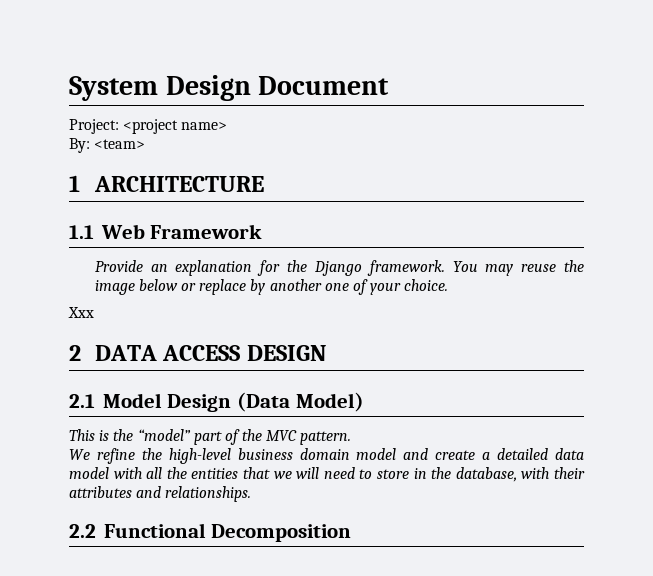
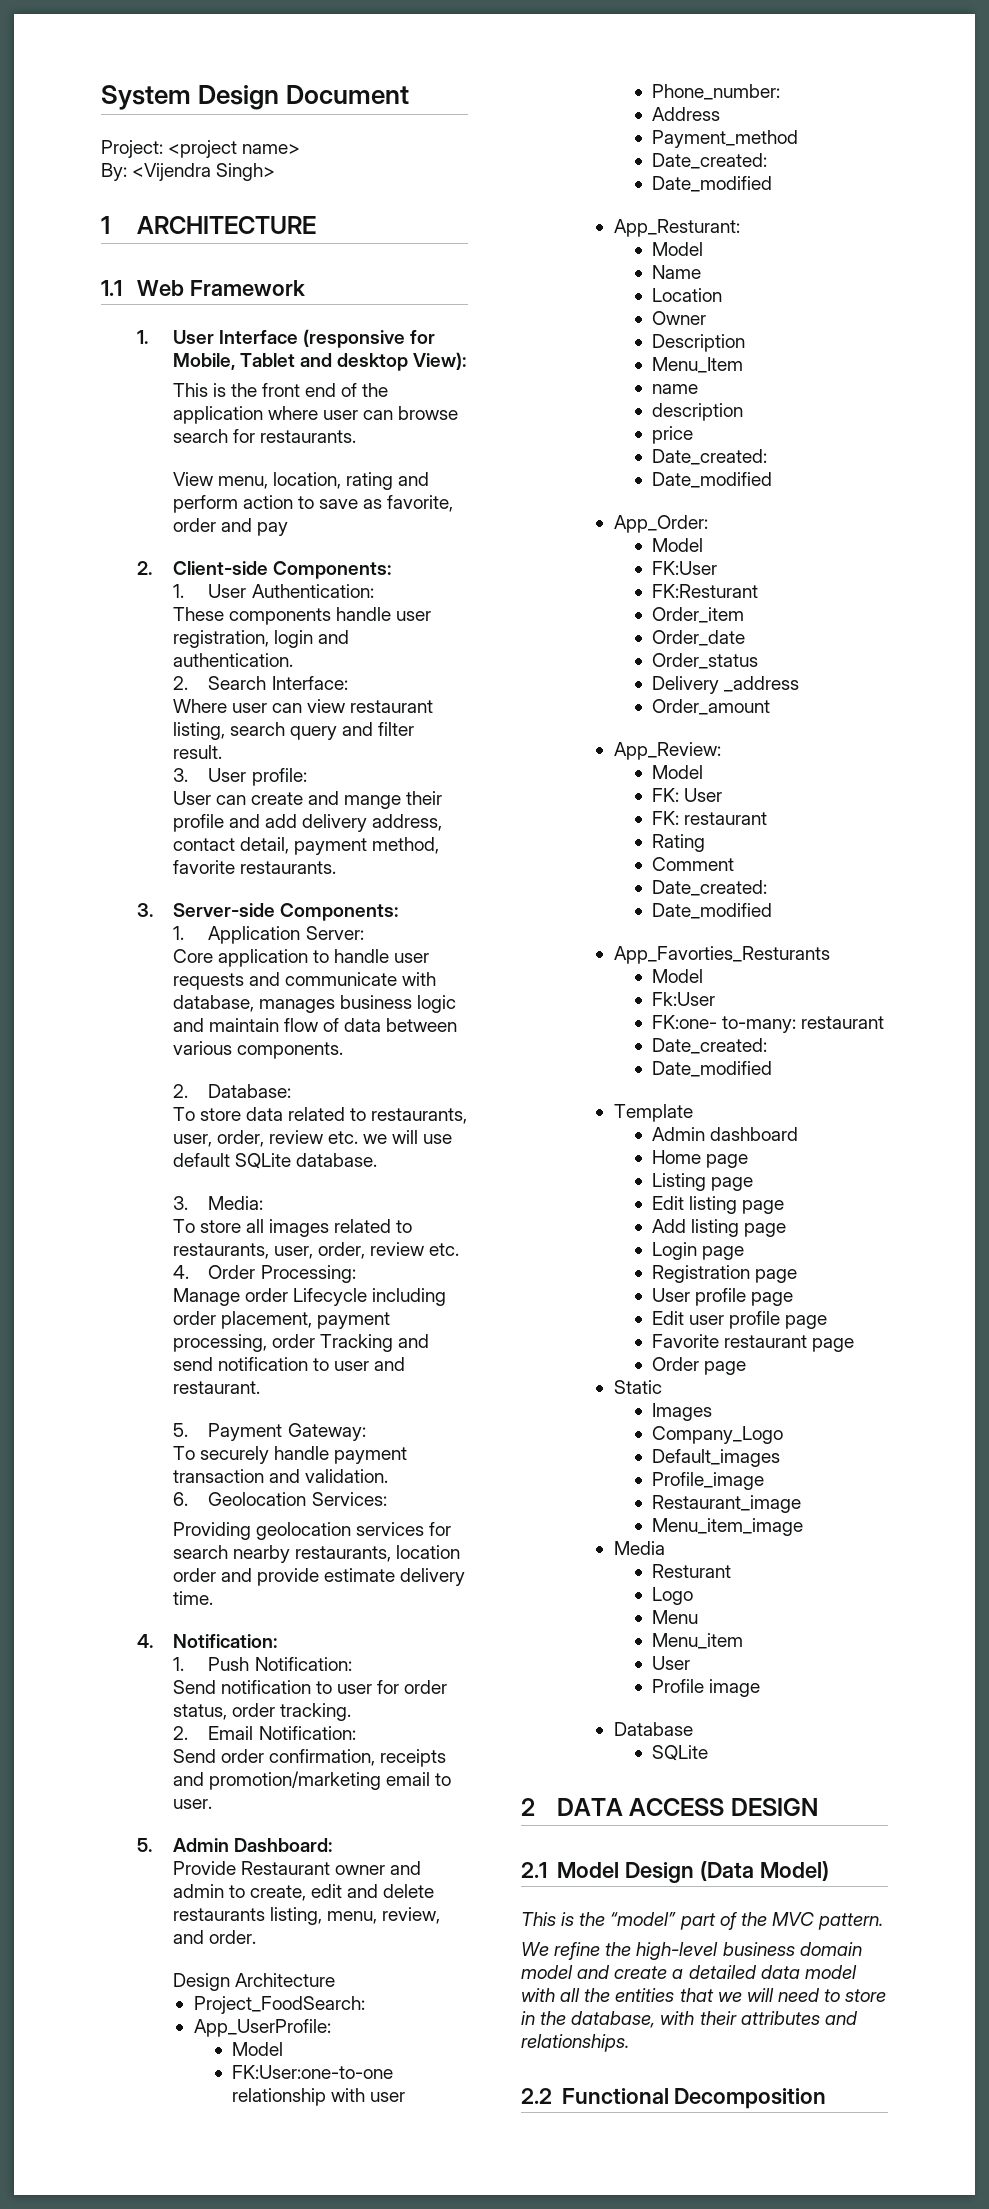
- By: <team>
+ By: <Vijendra Singh>
- Provide an explanation for the Django framework. You may reuse the image below or replace by another one of your choice.
- Xxx
+ 1. User Interface (responsive for Mobile, Tablet and desktop View):
+ This is the front end of the application where user can browse search for restaurants.
+ View menu, location, rating and perform action to save as favorite, order and pay
+ 2. Client-side Components:
+ 1. User Authentication:
+ These components handle user registration, login and authentication.
+ 2. Search Interface:
+ Where user can view restaurant listing, search query and filter result.
+ 3. User profile:
+ User can create and mange their profile and add delivery address, contact detail, payment method, favorite restaurants.
+ 3. Server-side Components:
+ 1. Application Server:
+ Core application to handle user requests and communicate with database, manages business logic and maintain flow of data between various components.
+ 2. Database:
+ To store data related to restaurants, user, order, review etc. we will use default SQLite database.
+ 3. Media:
+ To store all images related to restaurants, user, order, review etc.
+ 4. Order Processing:
+ Manage order Lifecycle including order placement, payment processing, order Tracking and send notification to user and restaurant.
+ 5. Payment Gateway:
+ To securely handle payment transaction and validation.
+ 6. Geolocation Services:
+ Providing geolocation services for search nearby restaurants, location order and provide estimate delivery time.
+ 4. Notification:
+ 1. Push Notification:
+ Send notification to user for order status, order tracking.
+ 2. Email Notification:
+ Send order confirmation, receipts and promotion/marketing email to user.
+ 5. Admin Dashboard:
+ Provide Restaurant owner and admin to create, edit and delete restaurants listing, menu, review, and order.
+ Design Architecture
+ Project_FoodSearch:
+ App_UserProfile:
+ Model
+ FK:User:one-to-one relationship with user
+ Phone_number:
+ Address
+ Payment_method
+ Date_created:
+ Date_modified
+ App_Resturant:
+ Model
+ Name
+ Location
+ Owner
+ Description
+ Menu_Item
+ name
+ description
+ price
+ Date_created:
+ Date_modified
+ App_Order:
+ Model
+ FK:User
+ FK:Resturant
+ Order_item
+ Order_date
+ Order_status
+ Delivery _address
+ Order_amount
+ App_Review:
+ Model
+ FK: User
+ FK: restaurant
+ Rating
+ Comment
+ Date_created:
+ Date_modified
+ App_Favorties_Resturants
+ Model
+ Fk:User
+ FK:one- to-many: restaurant
+ Date_created:
+ Date_modified
+ Template
+ Admin dashboard
+ Home page
+ Listing page
+ Edit listing page
+ Add listing page
+ Login page
+ Registration page
+ User profile page
+ Edit user profile page
+ Favorite restaurant page
+ Order page
+ Static
+ Images
+ Company_Logo
+ Default_images
+ Profile_image
+ Restaurant_image
+ Menu_item_image
+ Media
+ Resturant
+ Logo
+ Menu
+ Menu_item
+ User
+ Profile image
+ Database
+ SQLite

